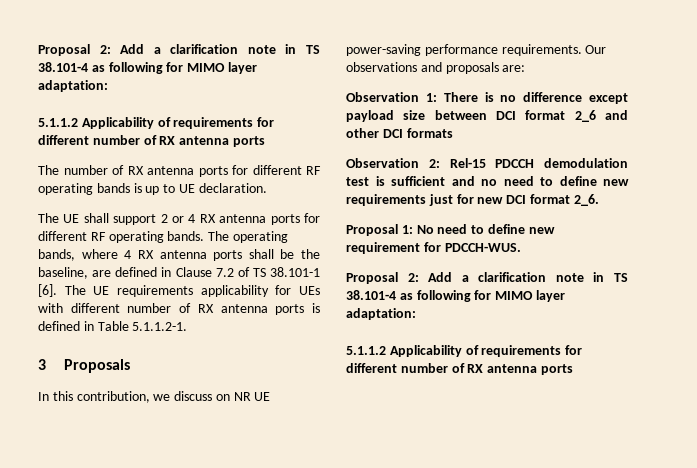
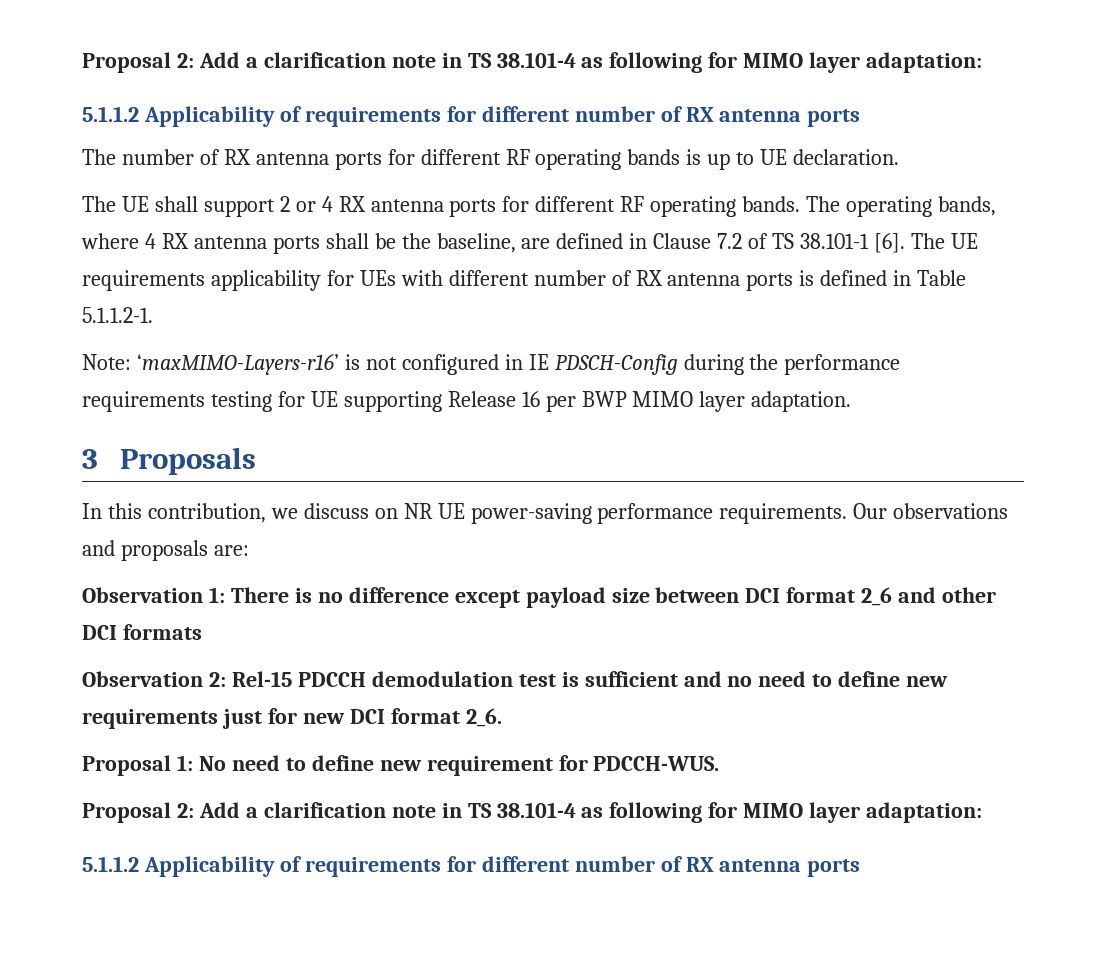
+ Note: ‘maxMIMO-Layers-r16’ is not configured in IE PDSCH-Config during the performance requirements testing for UE supporting Release 16 per BWP MIMO layer adaptation.

